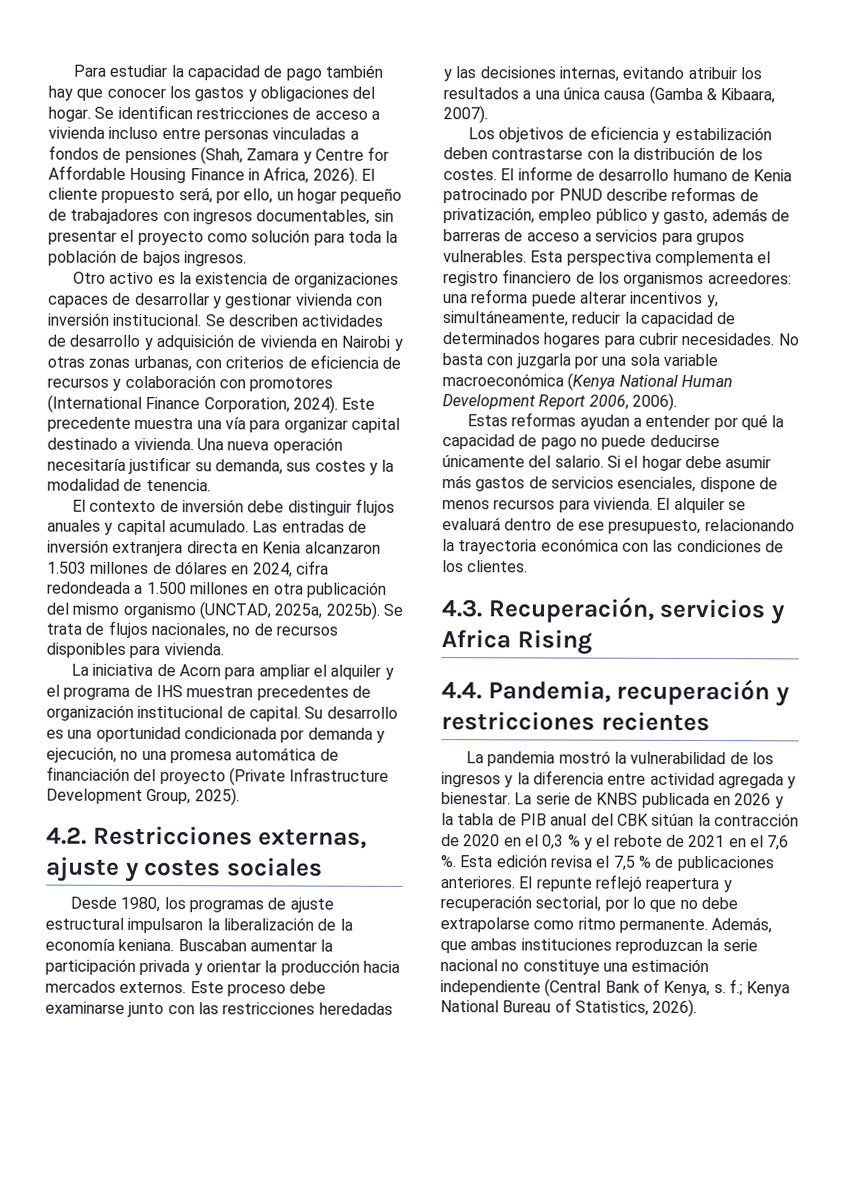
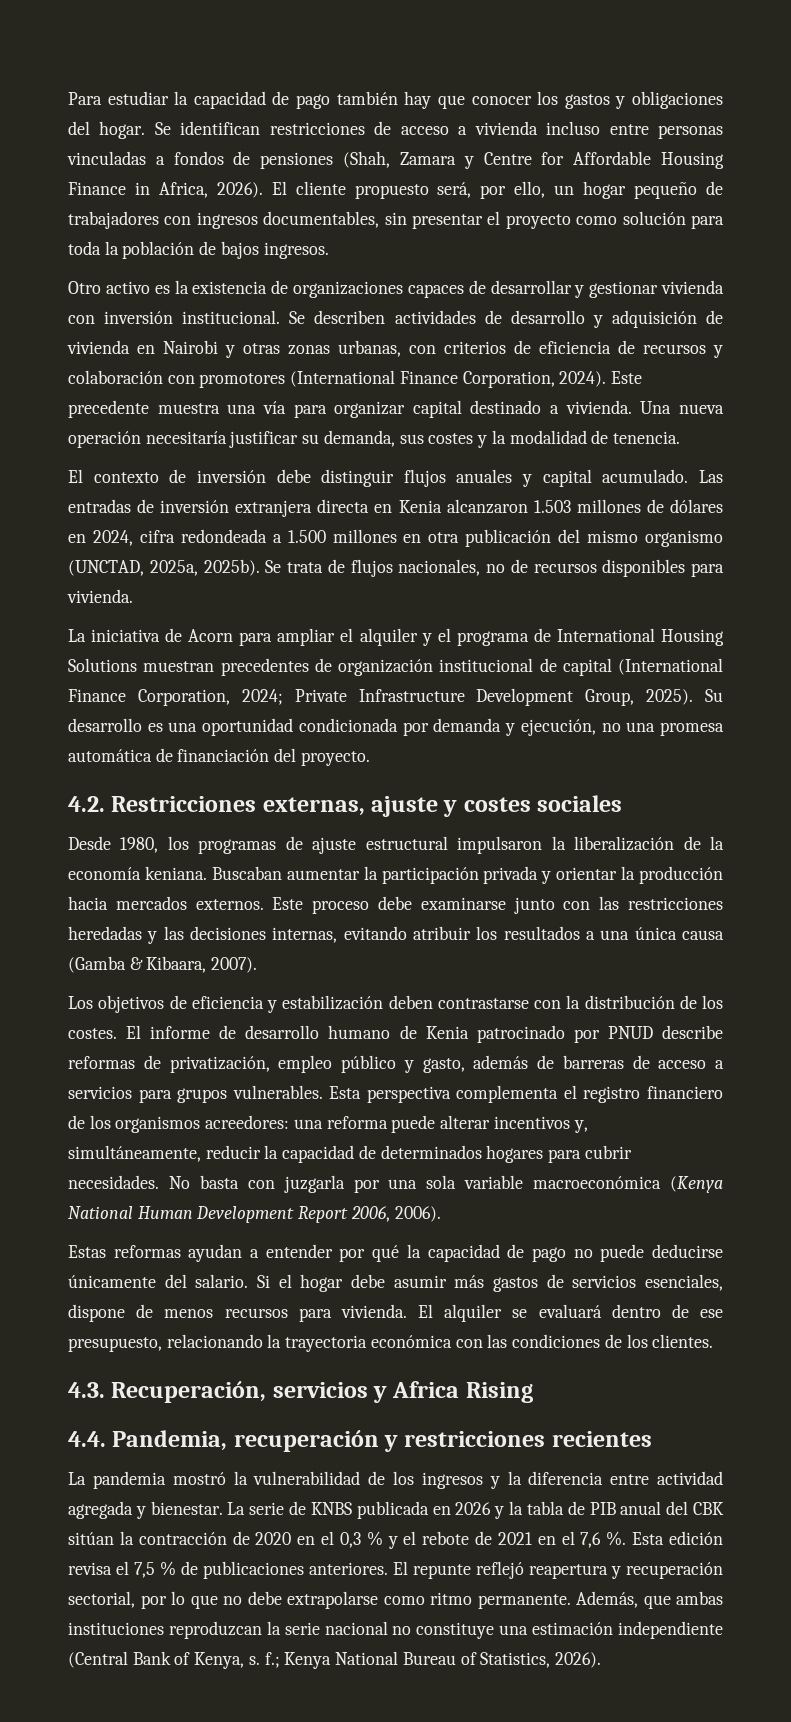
- La iniciativa de Acorn para ampliar el alquiler y el programa de IHS muestran precedentes de organización institucional de capital.
+ La iniciativa de Acorn para ampliar el alquiler y el programa de International Housing Solutions muestran precedentes de organización institucional de capital (International Finance Corporation, 2024; Private Infrastructure Development Group, 2025).
- Su desarrollo es una oportunidad condicionada por demanda y ejecución, no una promesa automática de financiación del proyecto (Private Infrastructure Development Group, 2025).
+ Su desarrollo es una oportunidad condicionada por demanda y ejecución, no una promesa automática de financiación del proyecto.

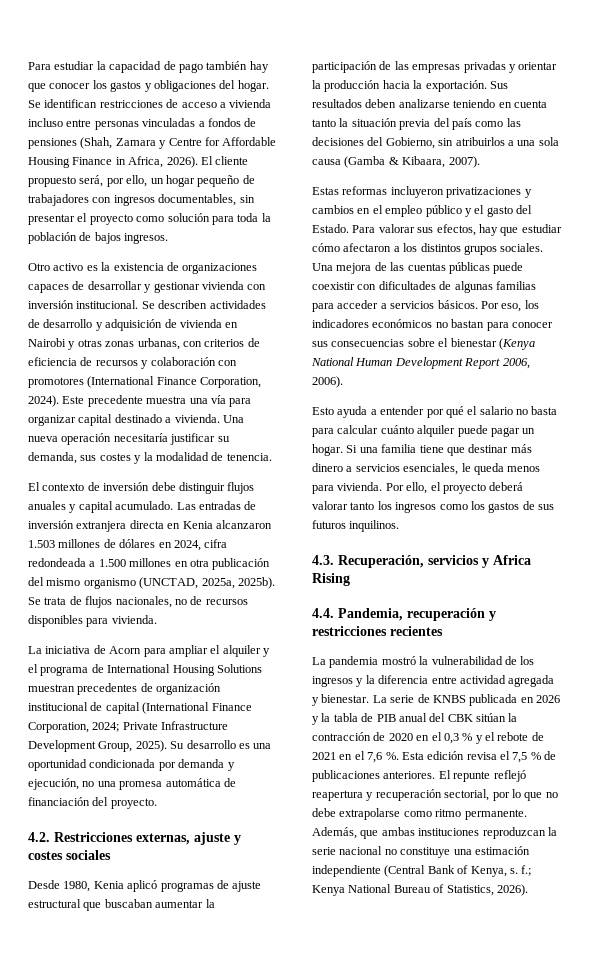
- Desde 1980, los programas de ajuste estructural impulsaron la liberalización de la economía keniana. Buscaban aumentar la participación privada y orientar la producción hacia mercados externos. Este proceso debe examinarse junto con las restricciones heredadas y las decisiones internas, evitando atribuir los resultados a una única causa (Gamba & Kibaara, 2007).
+ Desde 1980, Kenia aplicó programas de ajuste estructural que buscaban aumentar la participación de las empresas privadas y orientar la producción hacia la exportación. Sus resultados deben analizarse teniendo en cuenta tanto la situación previa del país como las decisiones del Gobierno, sin atribuirlos a una sola causa (Gamba & Kibaara, 2007).
- Los objetivos de eficiencia y estabilización deben contrastarse con la distribución de los costes. El informe de desarrollo humano de Kenia patrocinado por PNUD describe reformas de privatización, empleo público y gasto, además de barreras de acceso a servicios para grupos vulnerables. Esta perspectiva complementa el registro financiero de los organismos acreedores: una reforma puede alterar incentivos y, simultáneamente, reducir la capacidad de determinados hogares para cubrir necesidades. No basta con juzgarla por una sola variable macroeconómica (Kenya National Human Development Report 2006, 2006).
+ Estas reformas incluyeron privatizaciones y cambios en el empleo público y el gasto del Estado. Para valorar sus efectos, hay que estudiar cómo afectaron a los distintos grupos sociales. Una mejora de las cuentas públicas puede coexistir con dificultades de algunas familias para acceder a servicios básicos. Por eso, los indicadores económicos no bastan para conocer sus consecuencias sobre el bienestar (Kenya National Human Development Report 2006, 2006).
- Estas reformas ayudan a entender por qué la capacidad de pago no puede deducirse únicamente del salario. Si el hogar debe asumir más gastos de servicios esenciales, dispone de menos recursos para vivienda. El alquiler se evaluará dentro de ese presupuesto, relacionando la trayectoria económica con las condiciones de los clientes.
+ Esto ayuda a entender por qué el salario no basta para calcular cuánto alquiler puede pagar un hogar. Si una familia tiene que destinar más dinero a servicios esenciales, le queda menos para vivienda. Por ello, el proyecto deberá valorar tanto los ingresos como los gastos de sus futuros inquilinos.

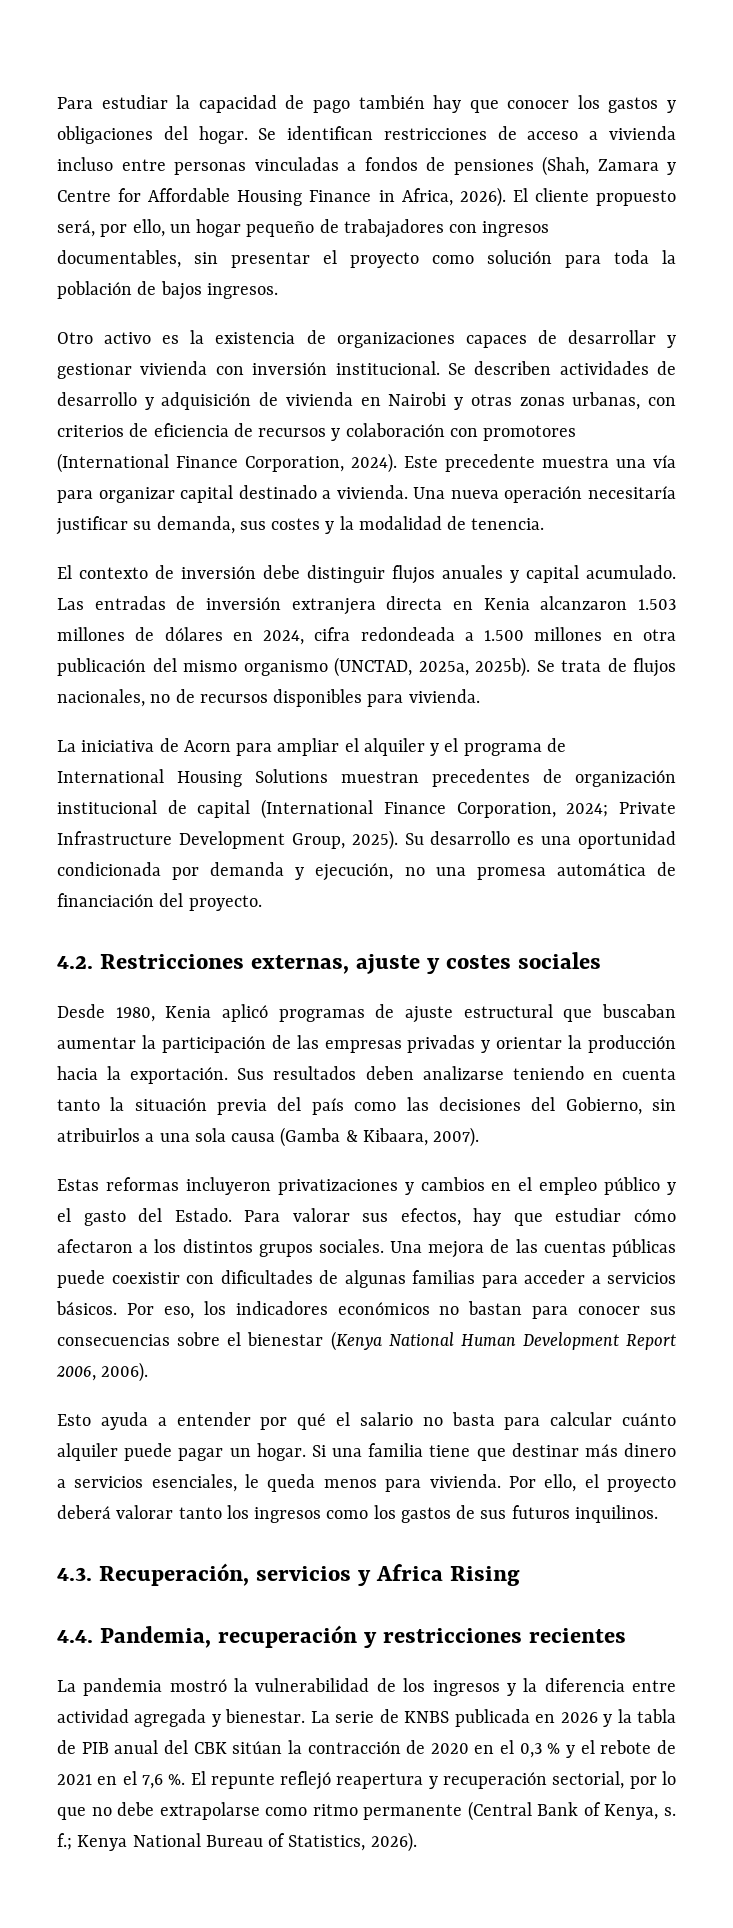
- Esta edición revisa el 7,5 % de publicaciones anteriores.
- El repunte reflejó reapertura y recuperación sectorial, por lo que no debe extrapolarse como ritmo permanente. Además, que ambas instituciones reproduzcan la serie nacional no constituye una estimación independiente (Central Bank of Kenya, s. f.; Kenya National Bureau of Statistics, 2026).
+ El repunte reflejó reapertura y recuperación sectorial, por lo que no debe extrapolarse como ritmo permanente (Central Bank of Kenya, s. f.; Kenya National Bureau of Statistics, 2026).

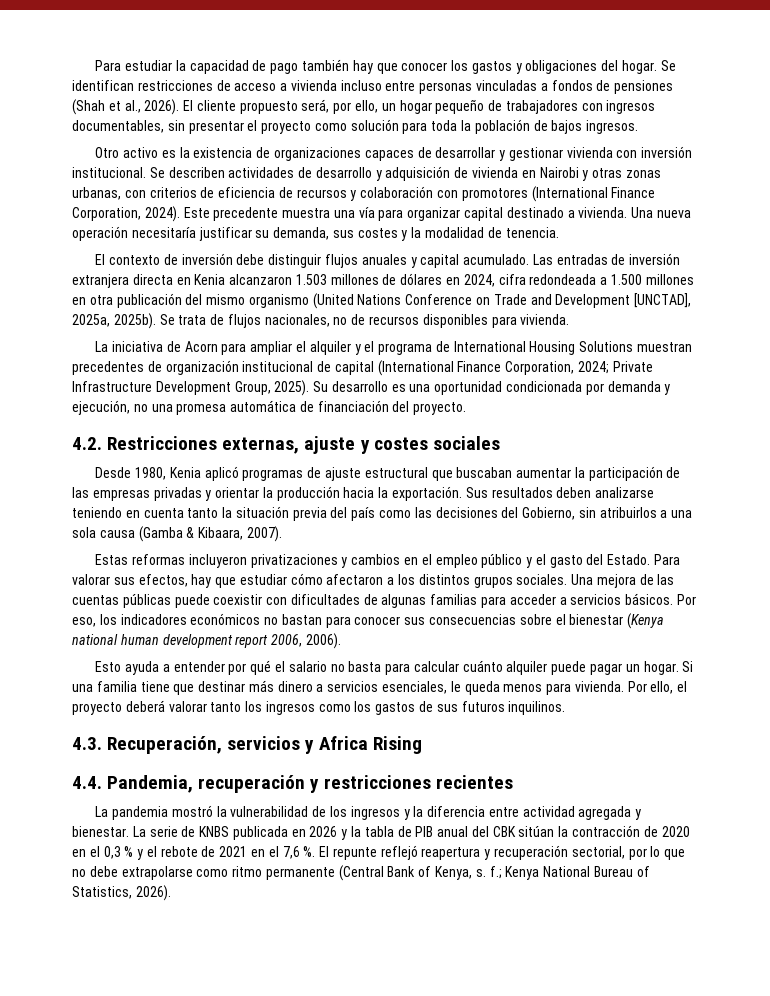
- Se identifican restricciones de acceso a vivienda incluso entre personas vinculadas a fondos de pensiones (Shah, Zamara y Centre for Affordable Housing Finance in Africa, 2026).
+ Se identifican restricciones de acceso a vivienda incluso entre personas vinculadas a fondos de pensiones (Shah et al., 2026).
- Las entradas de inversión extranjera directa en Kenia alcanzaron 1.503 millones de dólares en 2024, cifra redondeada a 1.500 millones en otra publicación del mismo organismo (UNCTAD, 2025a, 2025b).
+ Las entradas de inversión extranjera directa en Kenia alcanzaron 1.503 millones de dólares en 2024, cifra redondeada a 1.500 millones en otra publicación del mismo organismo (United Nations Conference on Trade and Development [UNCTAD], 2025a, 2025b).
- Por eso, los indicadores económicos no bastan para conocer sus consecuencias sobre el bienestar (Kenya National Human Development Report 2006, 2006).
+ Por eso, los indicadores económicos no bastan para conocer sus consecuencias sobre el bienestar (Kenya national human development report 2006, 2006).

